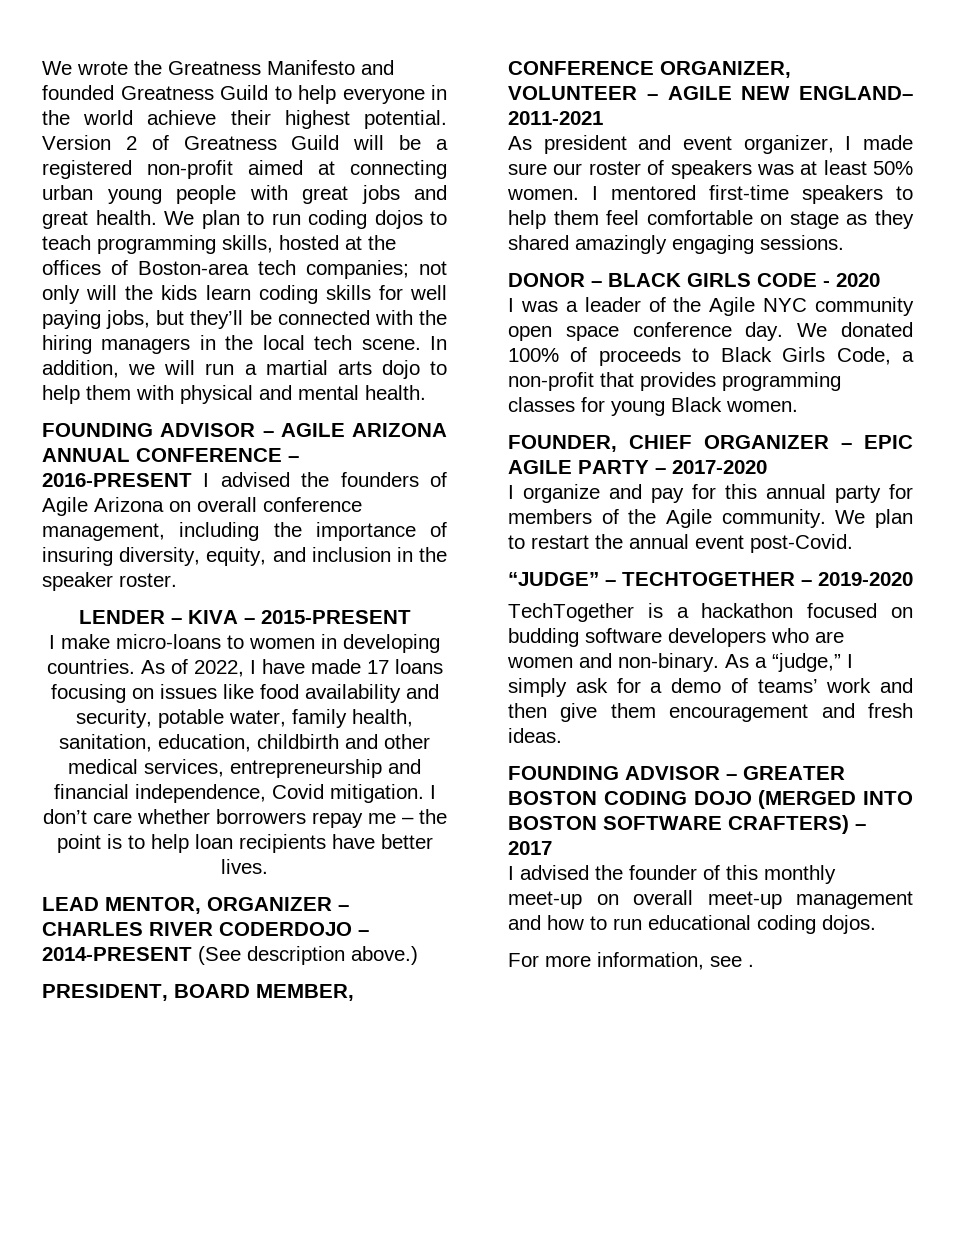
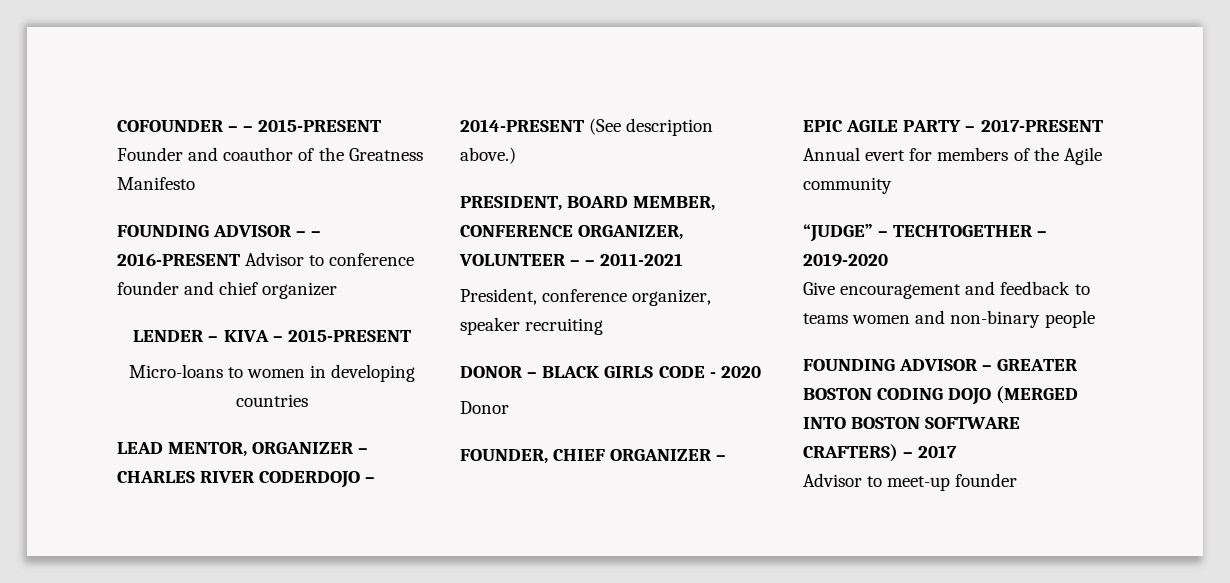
- We wrote the Greatness Manifesto and founded Greatness Guild to help everyone in the world achieve their highest potential. Version 2 of Greatness Guild will be a registered non-profit aimed at connecting urban young people with great jobs and great health. We plan to run coding dojos to teach programming skills, hosted at the offices of Boston-area tech companies; not only will the kids learn coding skills for well paying jobs, but they’ll be connected with the hiring managers in the local tech scene. In addition, we will run a martial arts dojo to help them with physical and mental health.
- FOUNDING ADVISOR – AGILE ARIZONA ANNUAL CONFERENCE – 2016-PRESENT I advised the founders of Agile Arizona on overall conference management, including the importance of insuring diversity, equity, and inclusion in the speaker roster.
+ COFOUNDER – – 2015-PRESENT Founder and coauthor of the Greatness Manifesto
+ FOUNDING ADVISOR – – 2016-PRESENT Advisor to conference founder and chief organizer
- I make micro-loans to women in developing countries. As of 2022, I have made 17 loans focusing on issues like food availability and security, potable water, family health, sanitation, education, childbirth and other medical services, entrepreneurship and financial independence, Covid mitigation. I don’t care whether borrowers repay me – the point is to help loan recipients have better lives.
+ Micro-loans to women in developing countries
- PRESIDENT, BOARD MEMBER, CONFERENCE ORGANIZER, VOLUNTEER – AGILE NEW ENGLAND– 2011-2021
- As president and event organizer, I made sure our roster of speakers was at least 50% women. I mentored first-time speakers to help them feel comfortable on stage as they shared amazingly engaging sessions.
+ PRESIDENT, BOARD MEMBER, CONFERENCE ORGANIZER, VOLUNTEER – – 2011-2021
+ President, conference organizer, speaker recruiting
- I was a leader of the Agile NYC community open space conference day. We donated 100% of proceeds to Black Girls Code, a non-profit that provides programming classes for young Black women.
+ Donor
- FOUNDER, CHIEF ORGANIZER – EPIC AGILE PARTY – 2017-2020
- I organize and pay for this annual party for members of the Agile community. We plan to restart the annual event post-Covid.
+ FOUNDER, CHIEF ORGANIZER – EPIC AGILE PARTY – 2017-PRESENT Annual evert for members of the Agile community
- TechTogether is a hackathon focused on budding software developers who are women and non-binary. As a “judge,” I simply ask for a demo of teams’ work and then give them encouragement and fresh ideas.
+ Give encouragement and feedback to teams women and non-binary people
- I advised the founder of this monthly meet-up on overall meet-up management and how to run educational coding dojos.
- For more information, see .
+ Advisor to meet-up founder

